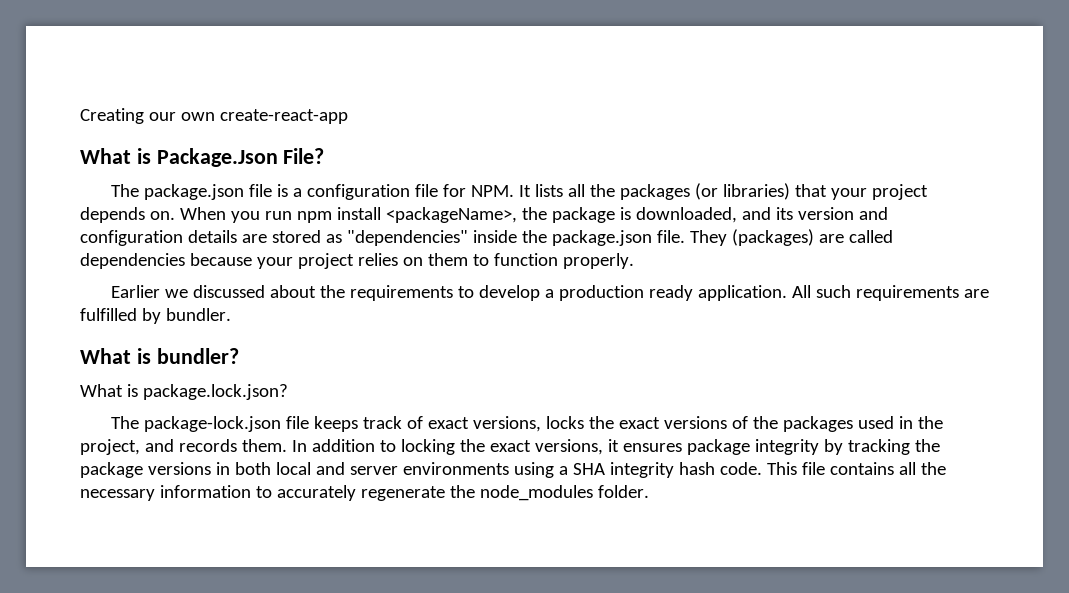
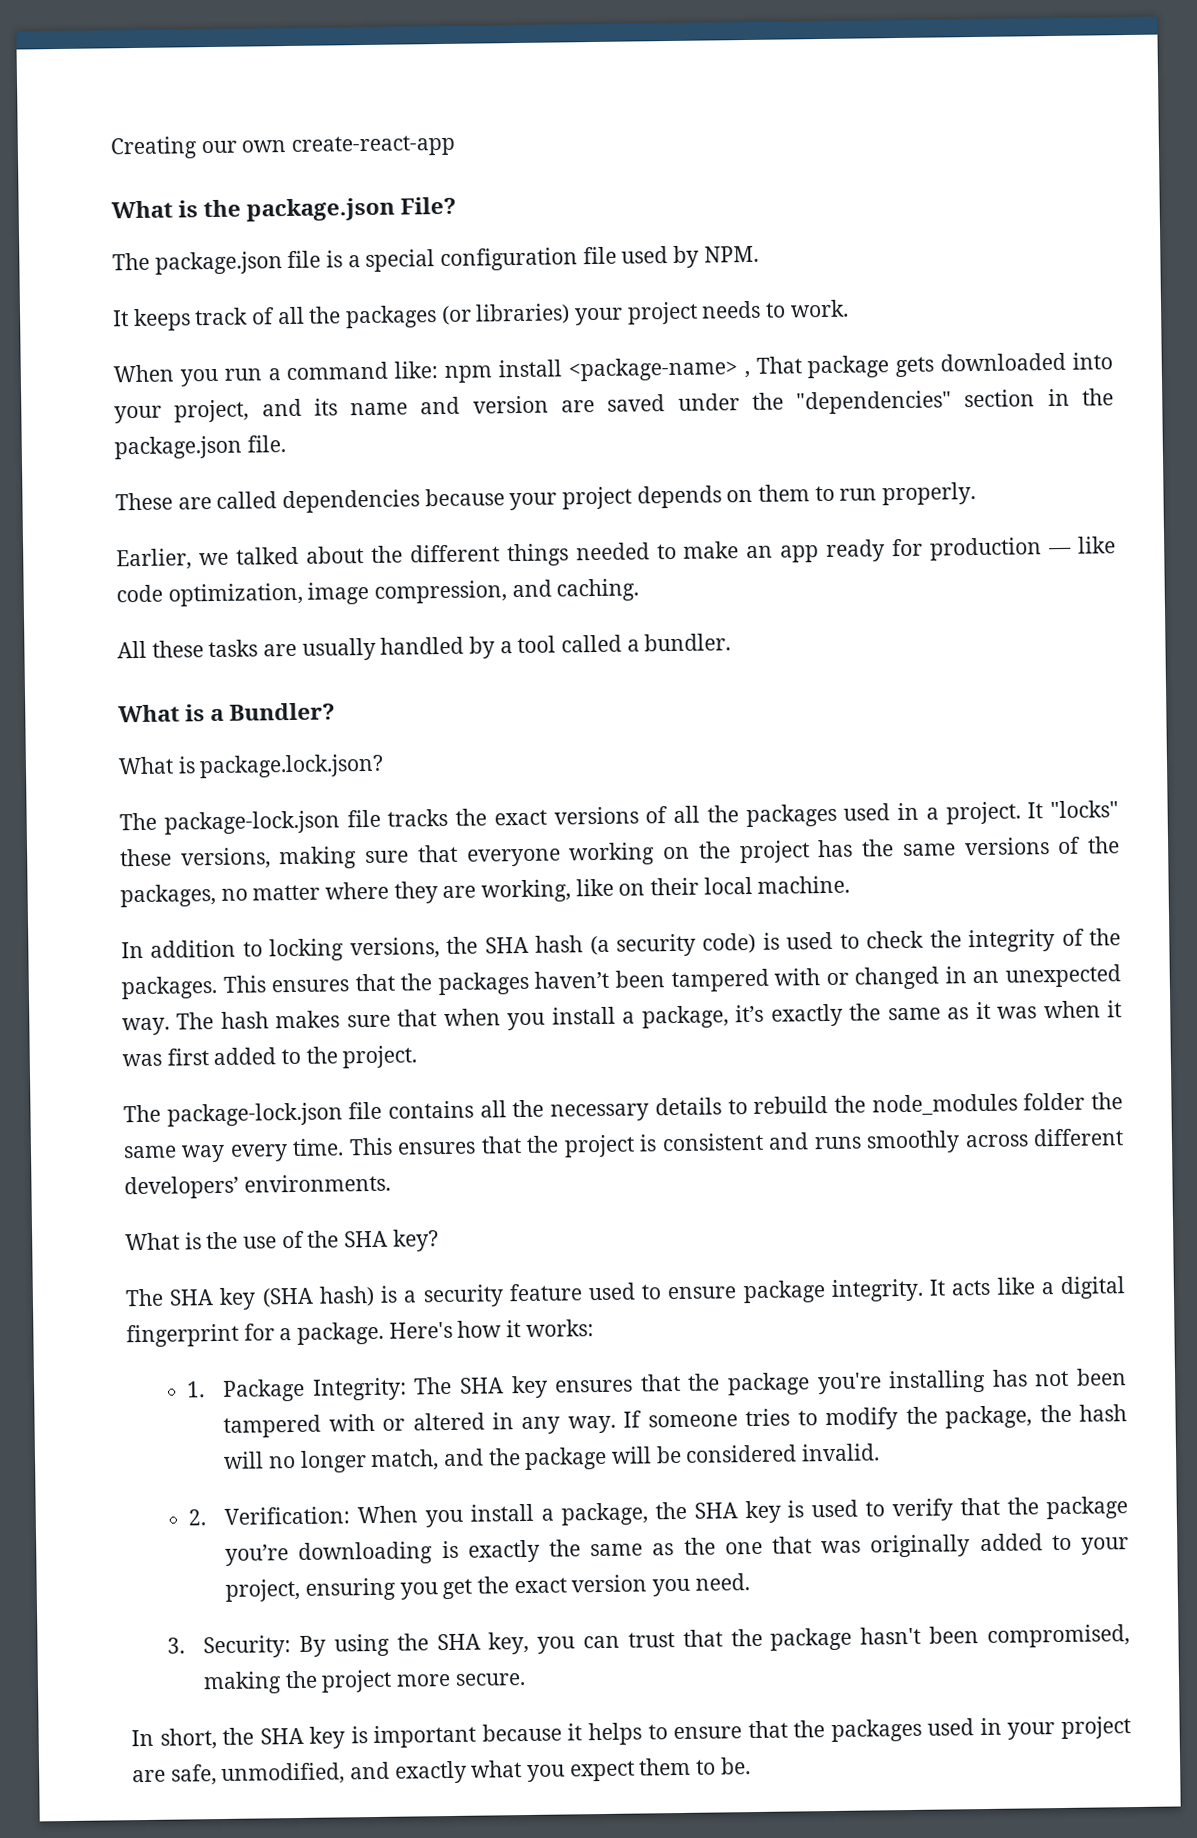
- What is Package.Json File?
+ What is the package.json File?
- The package.json file is a configuration file for NPM. It lists all the packages (or libraries) that your project depends on. When you run npm install <packageName>, the package is downloaded, and its version and configuration details are stored as "dependencies" inside the package.json file. They (packages) are called dependencies because your project relies on them to function properly.
+ The package.json file is a special configuration file used by NPM.
+ It keeps track of all the packages (or libraries) your project needs to work.
+ When you run a command like: npm install <package-name> , That package gets downloaded into your project, and its name and version are saved under the "dependencies" section in the package.json file.
+ These are called dependencies because your project depends on them to run properly.
- Earlier we discussed about the requirements to develop a production ready application. All such requirements are fulfilled by bundler.
+ Earlier, we talked about the different things needed to make an app ready for production — like code optimization, image compression, and caching.
+ All these tasks are usually handled by a tool called a bundler.
- What is bundler?
+ What is a Bundler?
- The package-lock.json file keeps track of exact versions, locks the exact versions of the packages used in the project, and records them. In addition to locking the exact versions, it ensures package integrity by tracking the package versions in both local and server environments using a SHA integrity hash code. This file contains all the necessary information to accurately regenerate the node_modules folder.
+ The package-lock.json file tracks the exact versions of all the packages used in a project. It "locks" these versions, making sure that everyone working on the project has the same versions of the packages, no matter where they are working, like on their local machine.
+ In addition to locking versions, the SHA hash (a security code) is used to check the integrity of the packages. This ensures that the packages haven’t been tampered with or changed in an unexpected way. The hash makes sure that when you install a package, it’s exactly the same as it was when it was first added to the project.
+ The package-lock.json file contains all the necessary details to rebuild the node_modules folder the same way every time. This ensures that the project is consistent and runs smoothly across different developers’ environments.
+ What is the use of the SHA key?
+ The SHA key (SHA hash) is a security feature used to ensure package integrity. It acts like a digital fingerprint for a package. Here's how it works:
+ 1. Package Integrity: The SHA key ensures that the package you're installing has not been tampered with or altered in any way. If someone tries to modify the package, the hash will no longer match, and the package will be considered invalid.
+ 2. Verification: When you install a package, the SHA key is used to verify that the package you’re downloading is exactly the same as the one that was originally added to your project, ensuring you get the exact version you need.
+ 3. Security: By using the SHA key, you can trust that the package hasn't been compromised, making the project more secure.
+ In short, the SHA key is important because it helps to ensure that the packages used in your project are safe, unmodified, and exactly what you expect them to be.

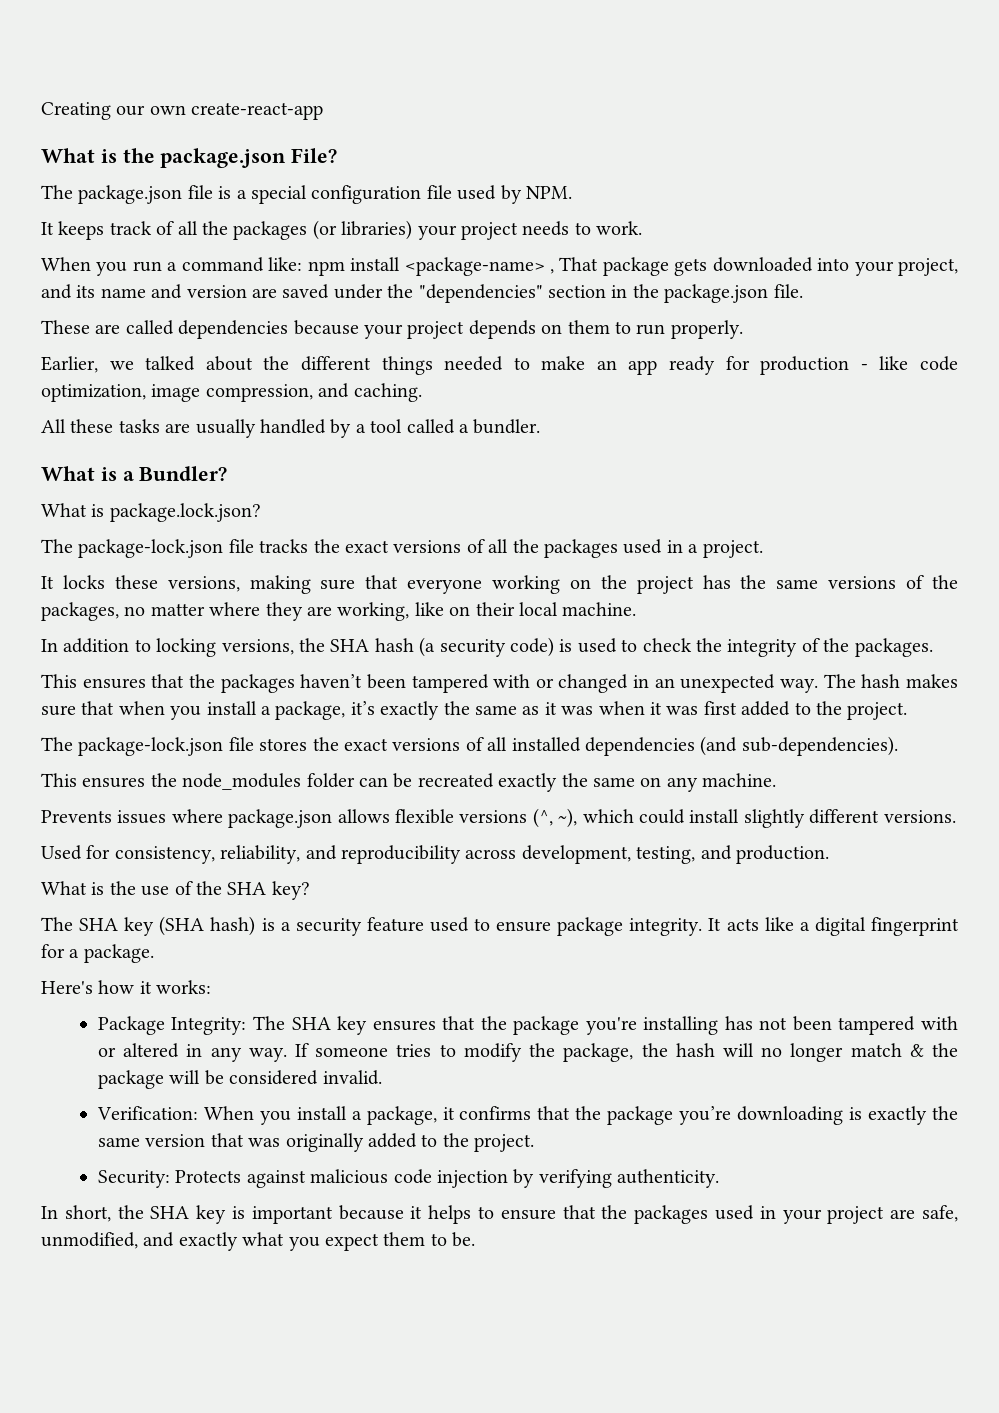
- Earlier, we talked about the different things needed to make an app ready for production — like code optimization, image compression, and caching.
+ Earlier, we talked about the different things needed to make an app ready for production - like code optimization, image compression, and caching.
- The package-lock.json file tracks the exact versions of all the packages used in a project. It "locks" these versions, making sure that everyone working on the project has the same versions of the packages, no matter where they are working, like on their local machine.
+ The package-lock.json file tracks the exact versions of all the packages used in a project.
+ It locks these versions, making sure that everyone working on the project has the same versions of the packages, no matter where they are working, like on their local machine.
- In addition to locking versions, the SHA hash (a security code) is used to check the integrity of the packages. This ensures that the packages haven’t been tampered with or changed in an unexpected way.
+ In addition to locking versions, the SHA hash (a security code) is used to check the integrity of the packages.
+ This ensures that the packages haven’t been tampered with or changed in an unexpected way.
- The package-lock.json file contains all the necessary details to rebuild the node_modules folder the same way every time. This ensures that the project is consistent and runs smoothly across different developers’ environments.
+ The package-lock.json file stores the exact versions of all installed dependencies (and sub-dependencies).
+ This ensures the node_modules folder can be recreated exactly the same on any machine.
+ Prevents issues where package.json allows flexible versions (^, ~), which could install slightly different versions.
+ Used for consistency, reliability, and reproducibility across development, testing, and production.
- It acts like a digital fingerprint for a package. Here's how it works:
+ It acts like a digital fingerprint for a package.
+ Here's how it works:
- 1. Package Integrity: The SHA key ensures that the package you're installing has not been tampered with or altered in any way.
+ Package Integrity: The SHA key ensures that the package you're installing has not been tampered with or altered in any way.
- If someone tries to modify the package, the hash will no longer match, and the package will be considered invalid.
+ If someone tries to modify the package, the hash will no longer match & the package will be considered invalid.
- 2. Verification: When you install a package, the SHA key is used to verify that the package you’re downloading is exactly the same as the one that was originally added to your project, ensuring you get the exact version you need.
- 3. Security: By using the SHA key, you can trust that the package hasn't been compromised, making the project more secure.
+ Verification: When you install a package, it confirms that the package you’re downloading is exactly the same version that was originally added to the project.
+ Security: Protects against malicious code injection by verifying authenticity.

